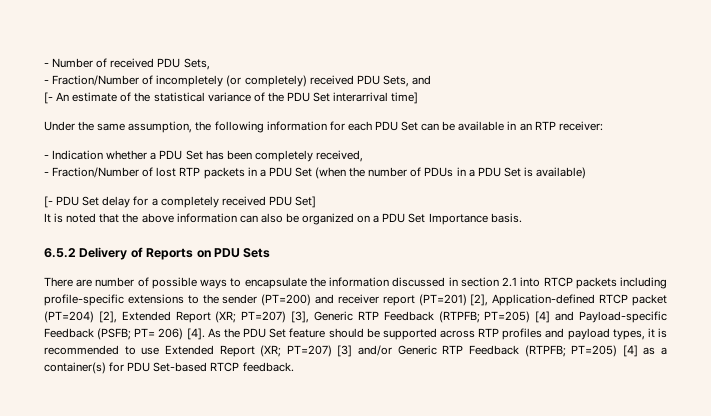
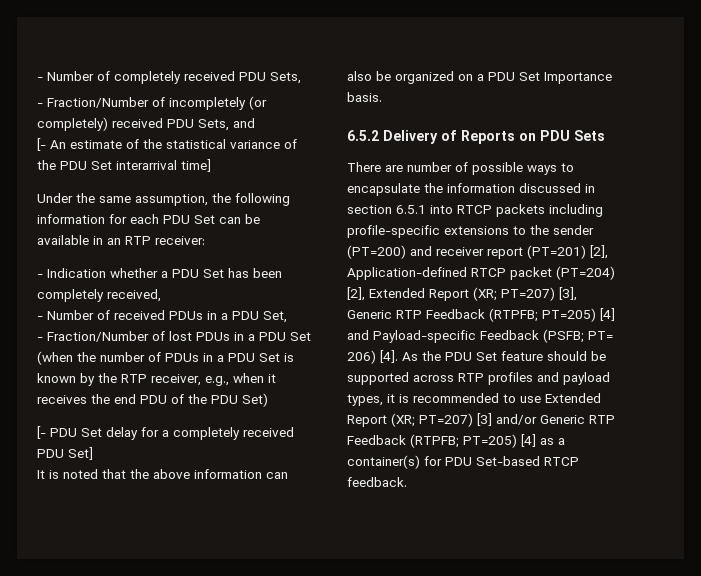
- - Number of received PDU Sets,
+ - Number of completely received PDU Sets,
+ - Number of received PDUs in a PDU Set,
- - Fraction/Number of lost RTP packets in a PDU Set (when the number of PDUs in a PDU Set is available)
+ - Fraction/Number of lost PDUs in a PDU Set (when the number of PDUs in a PDU Set is known by the RTP receiver, e.g., when it receives the end PDU of the PDU Set)
- There are number of possible ways to encapsulate the information discussed in section 2.1 into RTCP packets including profile-specific extensions to the sender (PT=200) and receiver report (PT=201) [2], Application-defined RTCP packet (PT=204) [2], Extended Report (XR; PT=207) [3], Generic RTP Feedback (RTPFB; PT=205) [4] and Payload-specific Feedback (PSFB; PT= 206) [4].
+ There are number of possible ways to encapsulate the information discussed in section 6.5.1 into RTCP packets including profile-specific extensions to the sender (PT=200) and receiver report (PT=201) [2], Application-defined RTCP packet (PT=204) [2], Extended Report (XR; PT=207) [3], Generic RTP Feedback (RTPFB; PT=205) [4] and Payload-specific Feedback (PSFB; PT= 206) [4].

